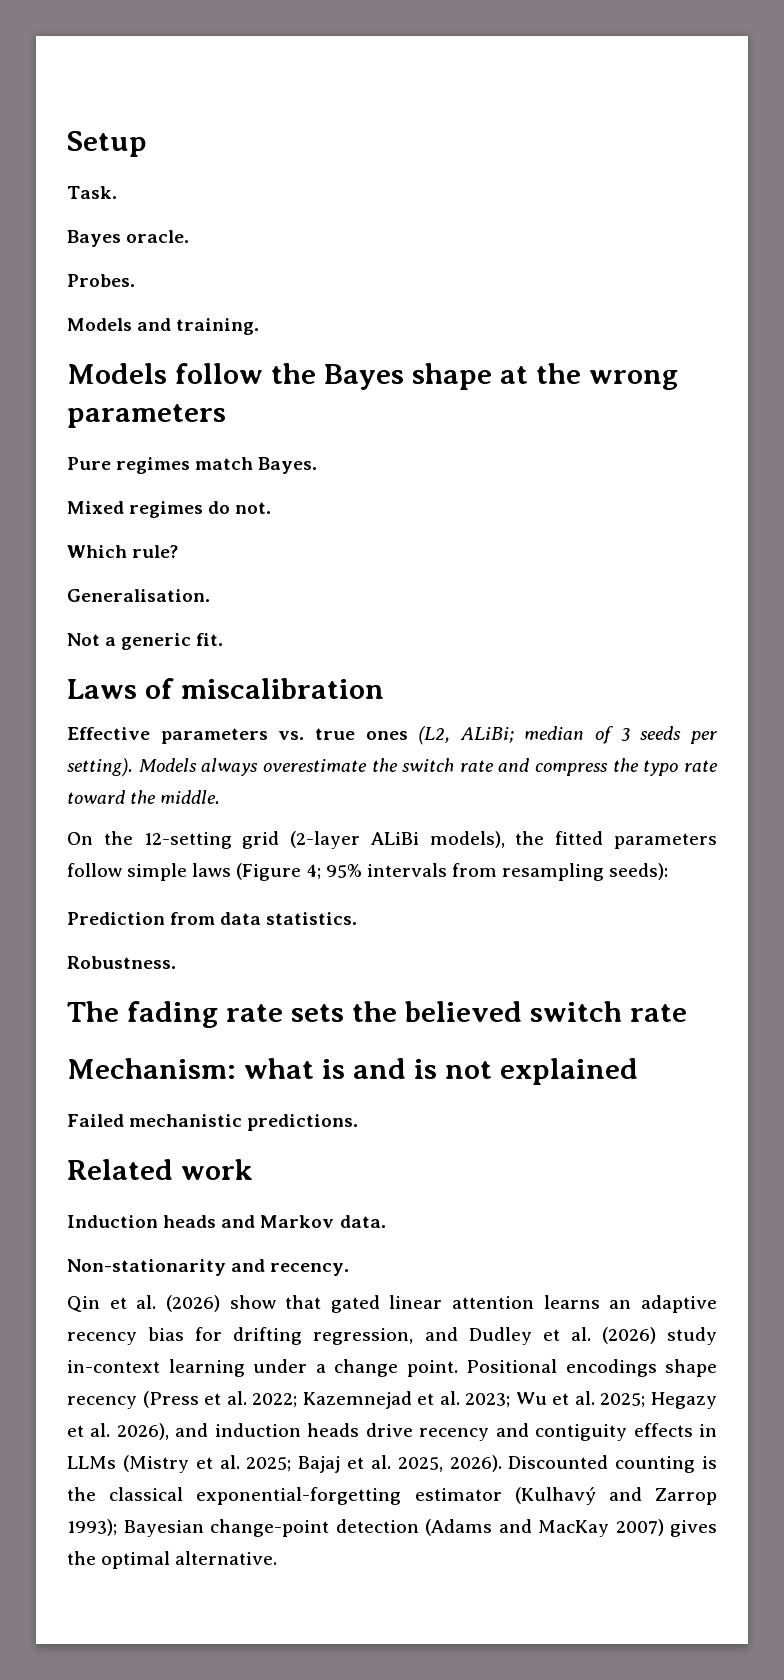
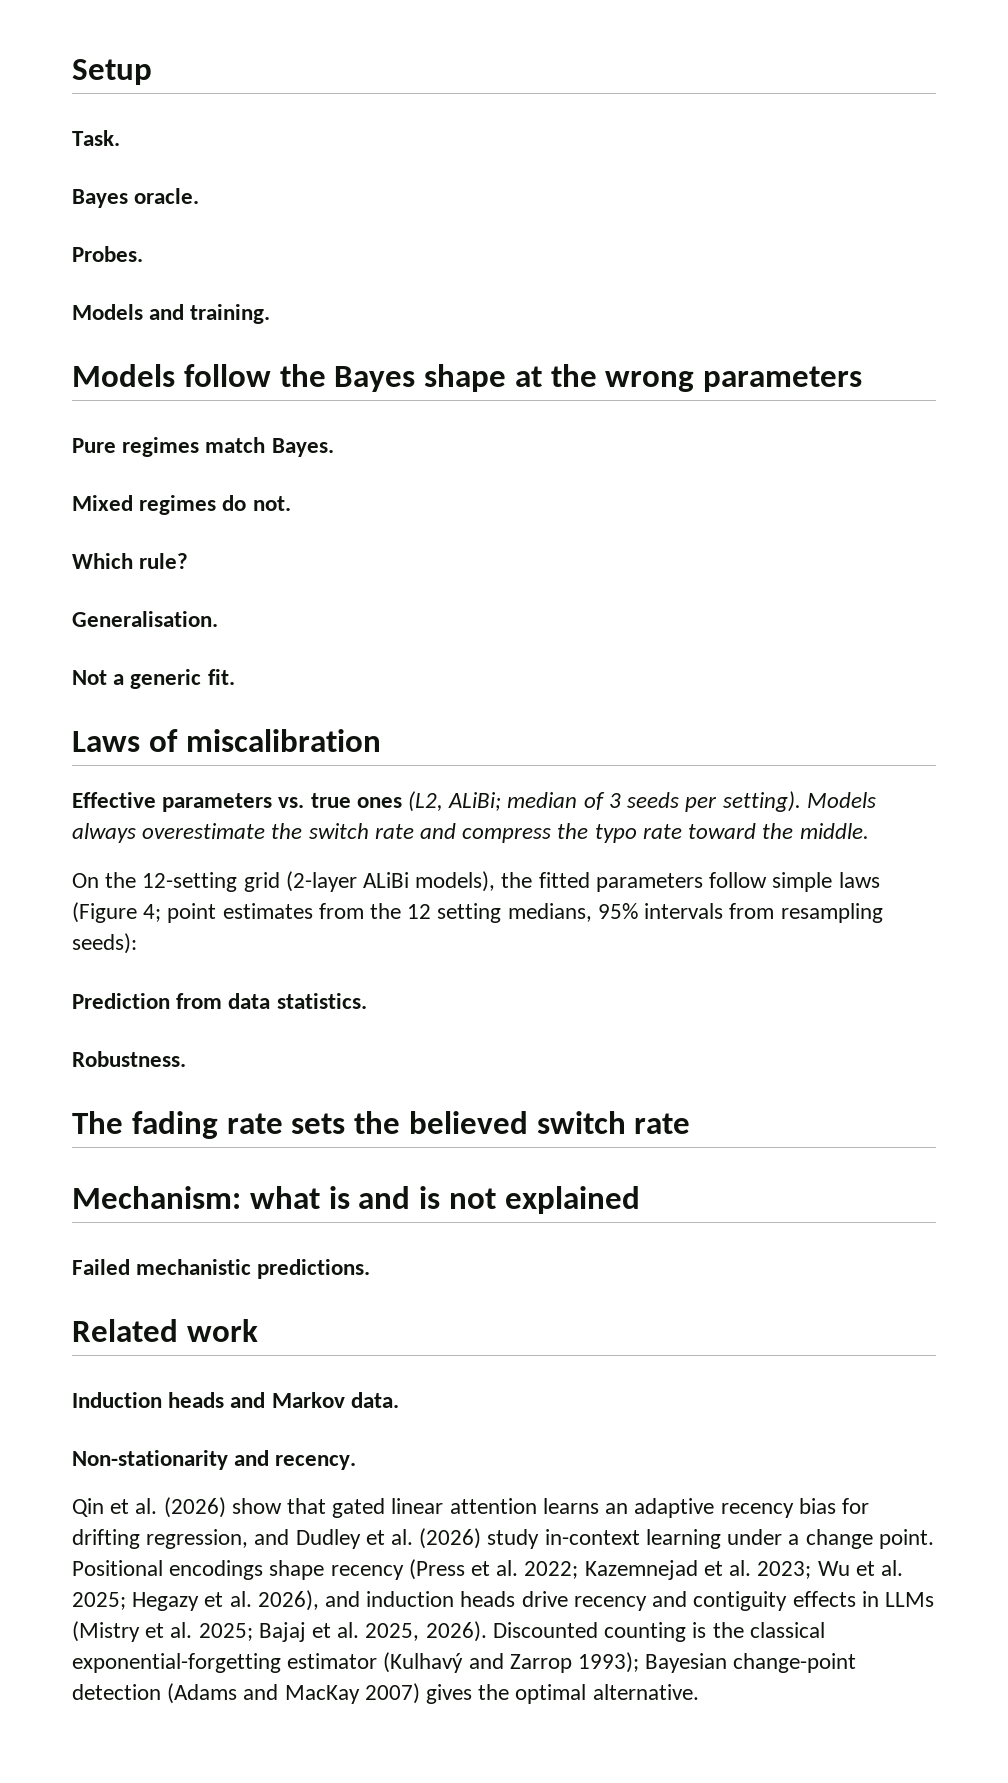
- On the 12-setting grid (2-layer ALiBi models), the fitted parameters follow simple laws (Figure 4; 95% intervals from resampling seeds):
+ On the 12-setting grid (2-layer ALiBi models), the fitted parameters follow simple laws (Figure 4; point estimates from the 12 setting medians, 95% intervals from resampling seeds):

